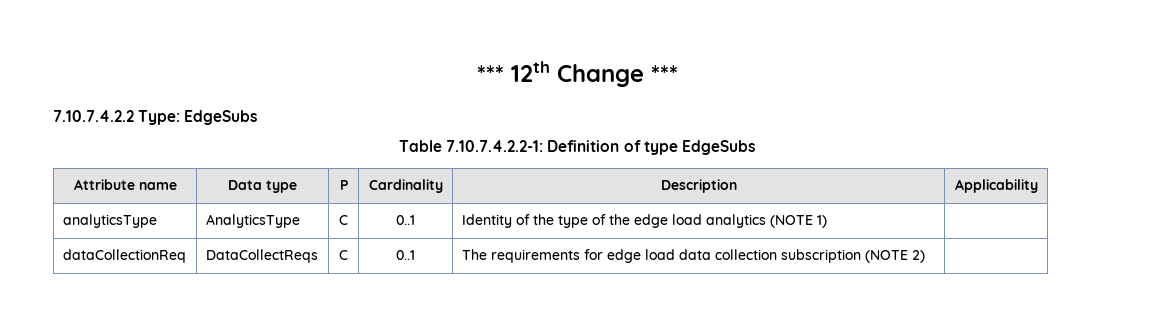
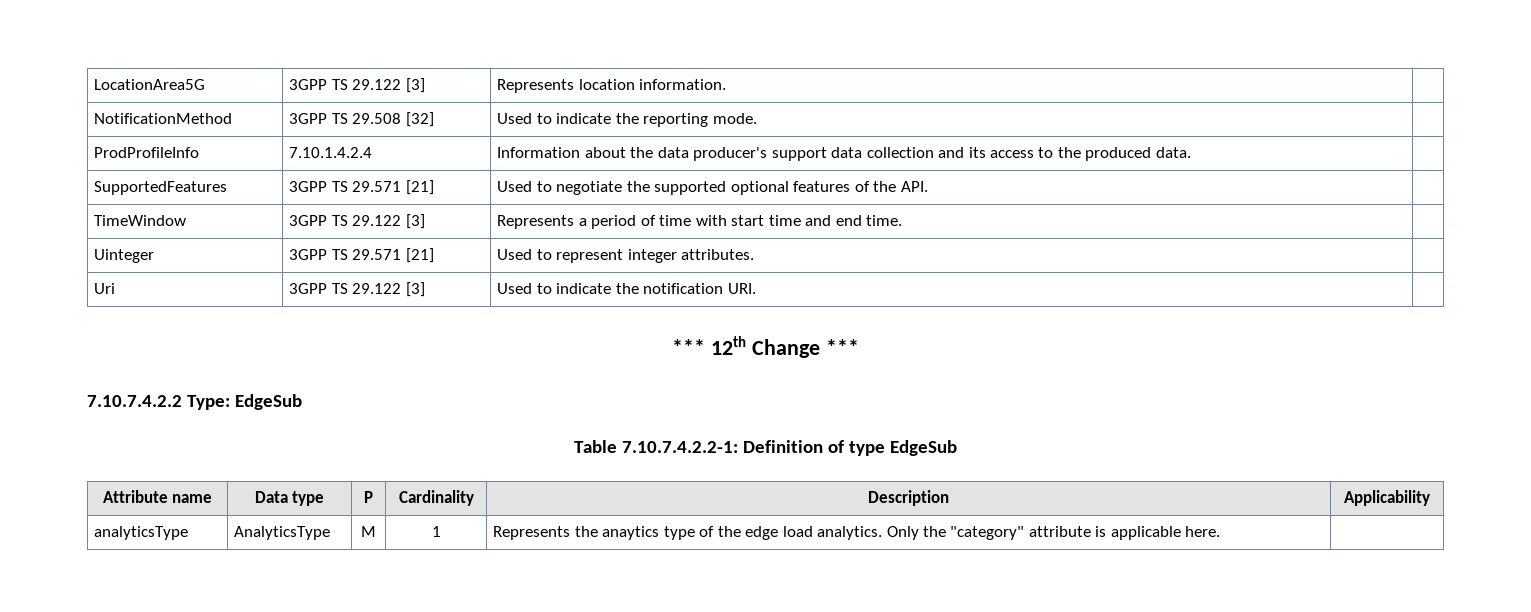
+ LocationArea5G | 3GPP TS 29.122 [3] | Represents location information. |
+ NotificationMethod | 3GPP TS 29.508 [32] | Used to indicate the reporting mode. |
+ ProdProfileInfo | 7.10.1.4.2.4 | Information about the data producer's support data collection and its access to the produced data. |
+ SupportedFeatures | 3GPP TS 29.571 [21] | Used to negotiate the supported optional features of the API. |
+ TimeWindow | 3GPP TS 29.122 [3] | Represents a period of time with start time and end time. |
+ Uinteger | 3GPP TS 29.571 [21] | Used to represent integer attributes. |
+ Uri | 3GPP TS 29.122 [3] | Used to indicate the notification URI. |
- 7.10.7.4.2.2 Type: EdgeSubs
+ 7.10.7.4.2.2 Type: EdgeSub
- Table 7.10.7.4.2.2-1: Definition of type EdgeSubs
+ Table 7.10.7.4.2.2-1: Definition of type EdgeSub
- analyticsType | AnalyticsType | C | 0..1 | Identity of the type of the edge load analytics (NOTE 1) |
- dataCollectionReq | DataCollectReqs | C | 0..1 | The requirements for edge load data collection subscription (NOTE 2) |
+ analyticsType | AnalyticsType | M | 1 | Represents the anaytics type of the edge load analytics. Only the "category" attribute is applicable here. |

